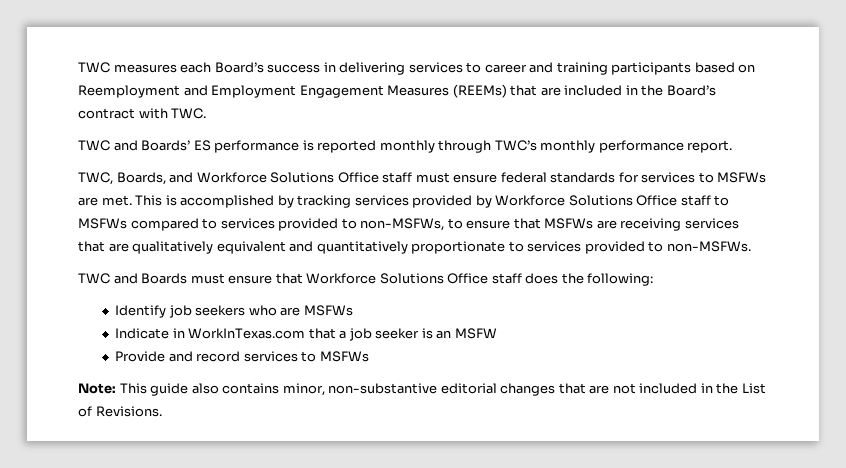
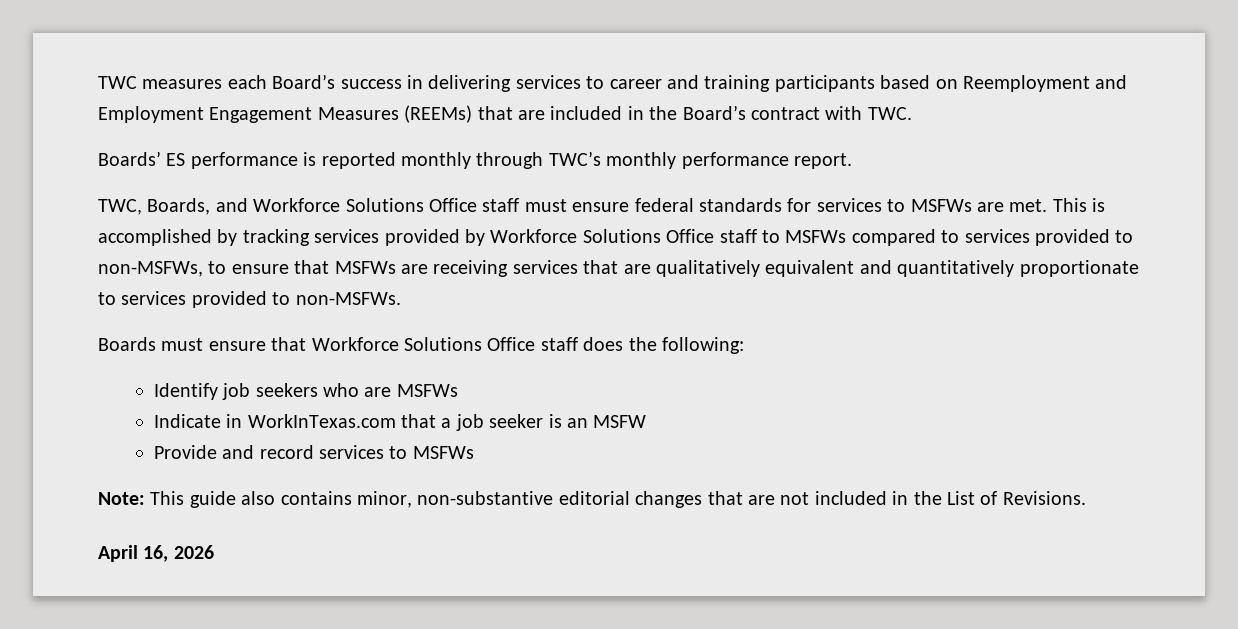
- TWC and Boards’ ES performance is reported monthly through TWC’s monthly performance report.
+ Boards’ ES performance is reported monthly through TWC’s monthly performance report.
- TWC and Boards must ensure that Workforce Solutions Office staff does the following:
+ Boards must ensure that Workforce Solutions Office staff does the following:
+ April 16, 2026

